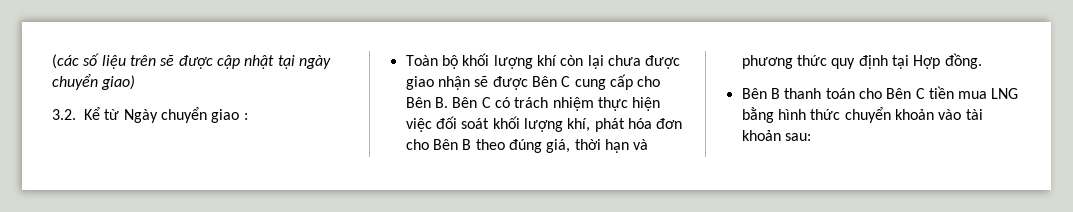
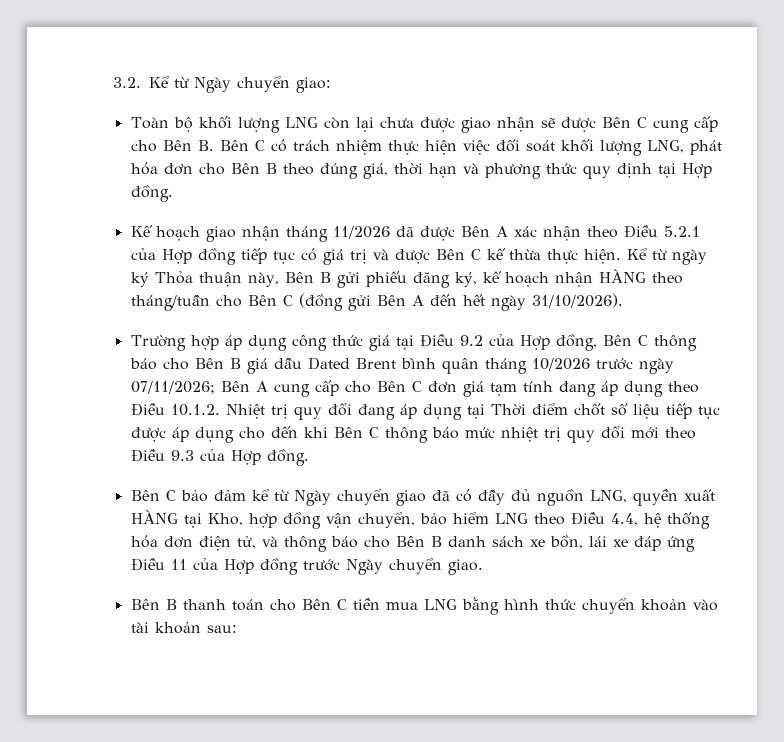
- (các số liệu trên sẽ được cập nhật tại ngày chuyển giao)
- 3.2. Kể từ Ngày chuyển giao :
+ 3.2. Kể từ Ngày chuyển giao:
- Toàn bộ khối lượng khí còn lại chưa được giao nhận sẽ được Bên C cung cấp cho Bên B. Bên C có trách nhiệm thực hiện việc đối soát khối lượng khí, phát hóa đơn cho Bên B theo đúng giá, thời hạn và phương thức quy định tại Hợp đồng.
+ Toàn bộ khối lượng LNG còn lại chưa được giao nhận sẽ được Bên C cung cấp cho Bên B. Bên C có trách nhiệm thực hiện việc đối soát khối lượng LNG, phát hóa đơn cho Bên B theo đúng giá, thời hạn và phương thức quy định tại Hợp đồng.
+ Kế hoạch giao nhận tháng 11/2026 đã được Bên A xác nhận theo Điều 5.2.1 của Hợp đồng tiếp tục có giá trị và được Bên C kế thừa thực hiện. Kể từ ngày ký Thỏa thuận này, Bên B gửi phiếu đăng ký, kế hoạch nhận HÀNG theo tháng/tuần cho Bên C (đồng gửi Bên A đến hết ngày 31/10/2026).
+ Trường hợp áp dụng công thức giá tại Điều 9.2 của Hợp đồng, Bên C thông báo cho Bên B giá dầu Dated Brent bình quân tháng 10/2026 trước ngày 07/11/2026; Bên A cung cấp cho Bên C đơn giá tạm tính đang áp dụng theo Điều 10.1.2. Nhiệt trị quy đổi đang áp dụng tại Thời điểm chốt số liệu tiếp tục được áp dụng cho đến khi Bên C thông báo mức nhiệt trị quy đổi mới theo Điều 9.3 của Hợp đồng.
+ Bên C bảo đảm kể từ Ngày chuyển giao đã có đầy đủ nguồn LNG, quyền xuất HÀNG tại Kho, hợp đồng vận chuyển, bảo hiểm LNG theo Điều 4.4, hệ thống hóa đơn điện tử, và thông báo cho Bên B danh sách xe bồn, lái xe đáp ứng Điều 11 của Hợp đồng trước Ngày chuyển giao.

